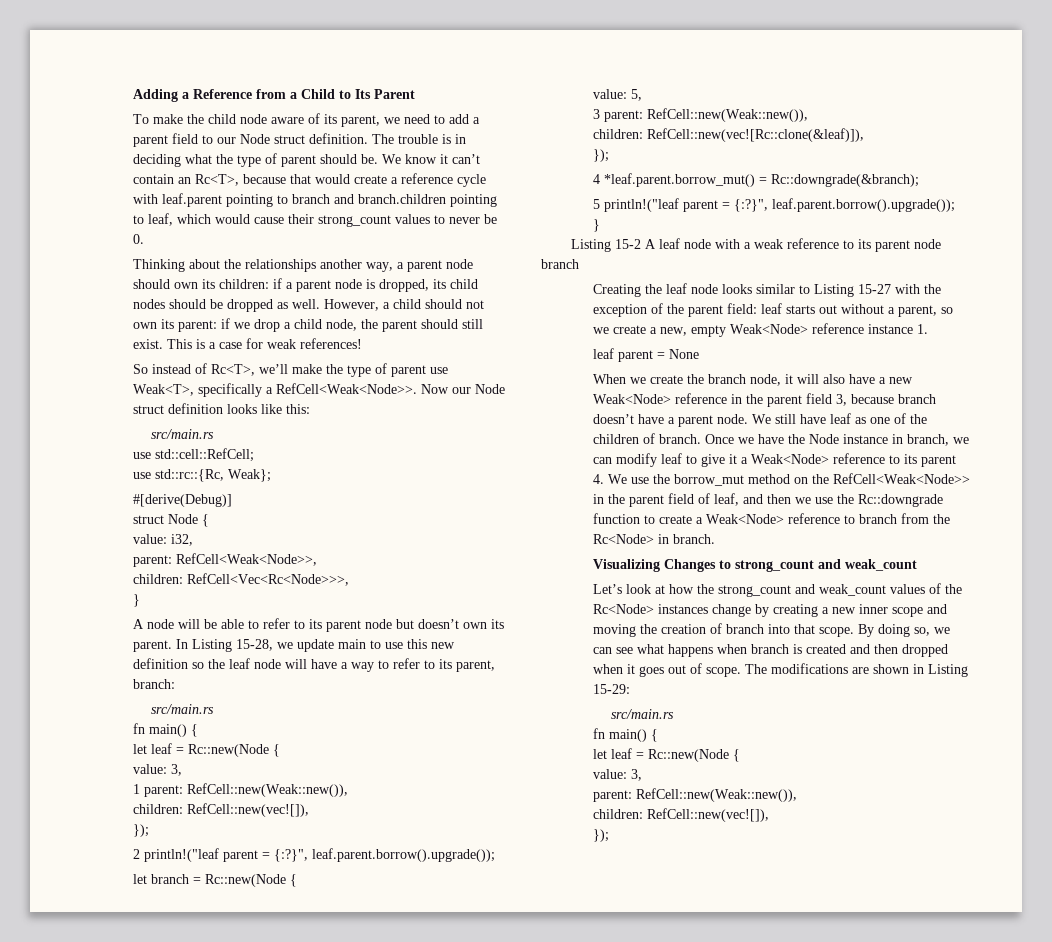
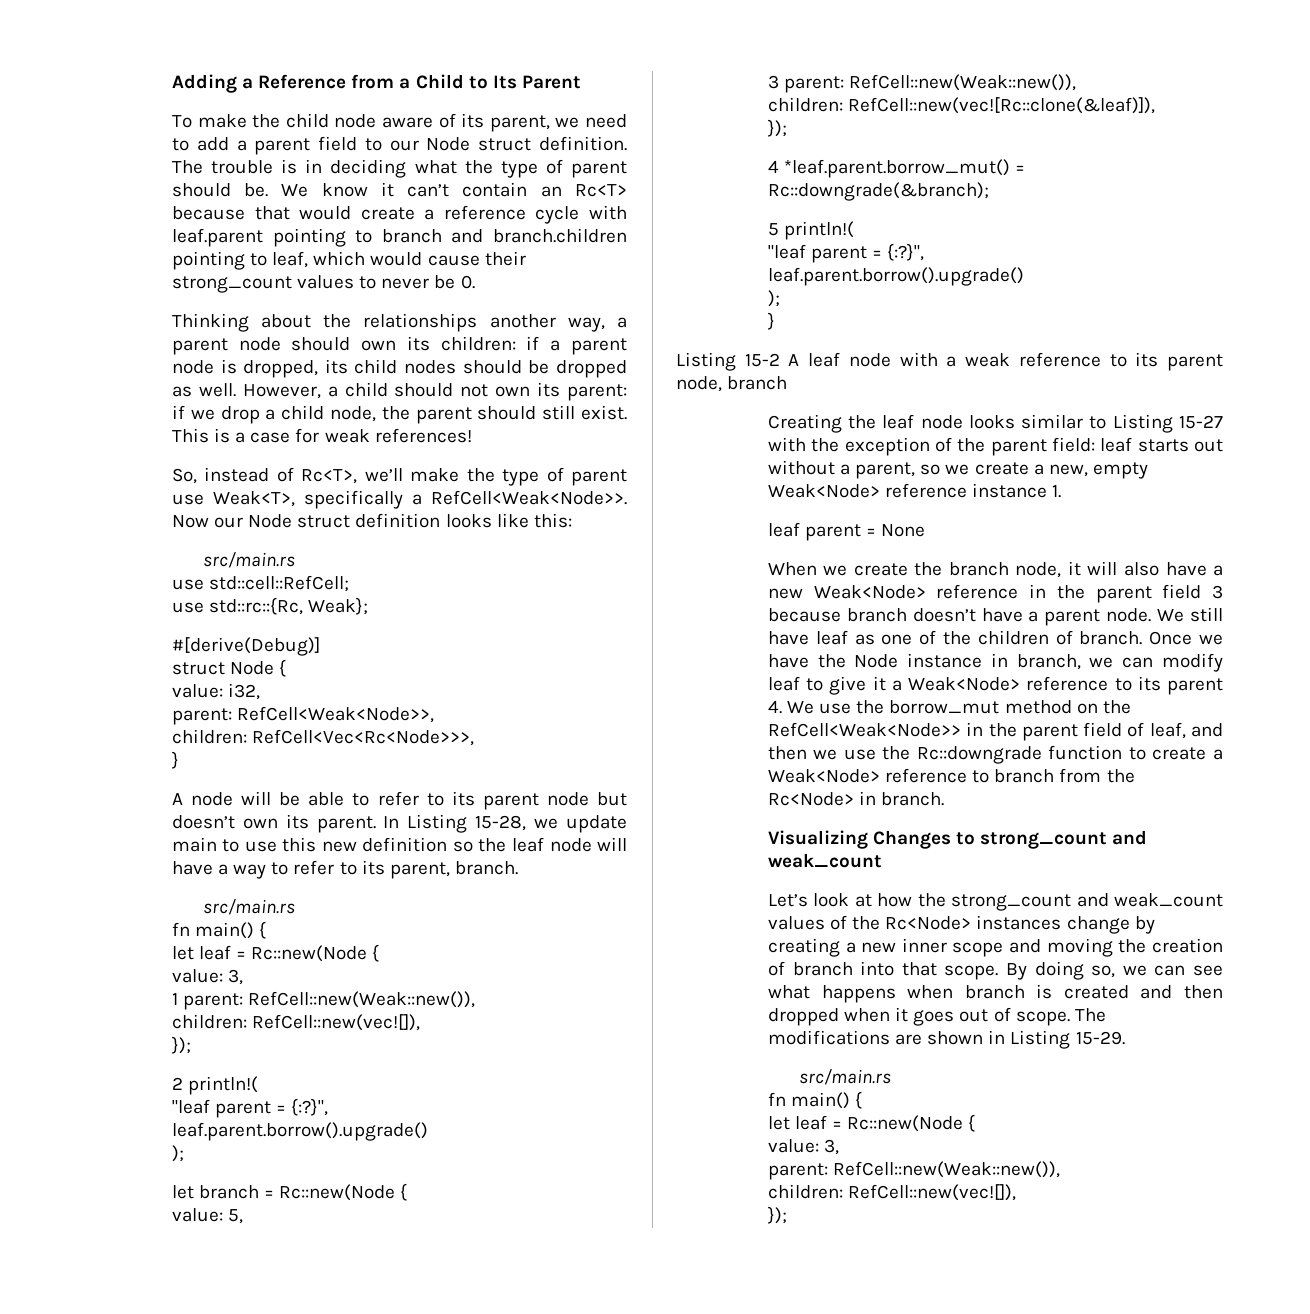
- We know it can’t contain an Rc<T>, because that would create a reference cycle with leaf.parent pointing to branch and branch.children pointing to leaf, which would cause their strong_count values to never be 0.
+ We know it can’t contain an Rc<T> because that would create a reference cycle with leaf.parent pointing to branch and branch.children pointing to leaf, which would cause their strong_count values to never be 0.
- So instead of Rc<T>, we’ll make the type of parent use Weak<T>, specifically a RefCell<Weak<Node>>.
+ So, instead of Rc<T>, we’ll make the type of parent use Weak<T>, specifically a RefCell<Weak<Node>>.
- In Listing 15-28, we update main to use this new definition so the leaf node will have a way to refer to its parent, branch:
+ In Listing 15-28, we update main to use this new definition so the leaf node will have a way to refer to its parent, branch.
- 2 println!("leaf parent = {:?}", leaf.parent.borrow().upgrade());
+ 2 println!(
+ "leaf parent = {:?}",
+ leaf.parent.borrow().upgrade()
+ );
- 5 println!("leaf parent = {:?}", leaf.parent.borrow().upgrade());
+ 5 println!(
+ "leaf parent = {:?}",
+ leaf.parent.borrow().upgrade()
+ );
- Listing 15-2 A leaf node with a weak reference to its parent node branch
+ Listing 15-2 A leaf node with a weak reference to its parent node, branch
- When we create the branch node, it will also have a new Weak<Node> reference in the parent field 3, because branch doesn’t have a parent node.
+ When we create the branch node, it will also have a new Weak<Node> reference in the parent field 3 because branch doesn’t have a parent node.
- The modifications are shown in Listing 15-29:
+ The modifications are shown in Listing 15-29.

